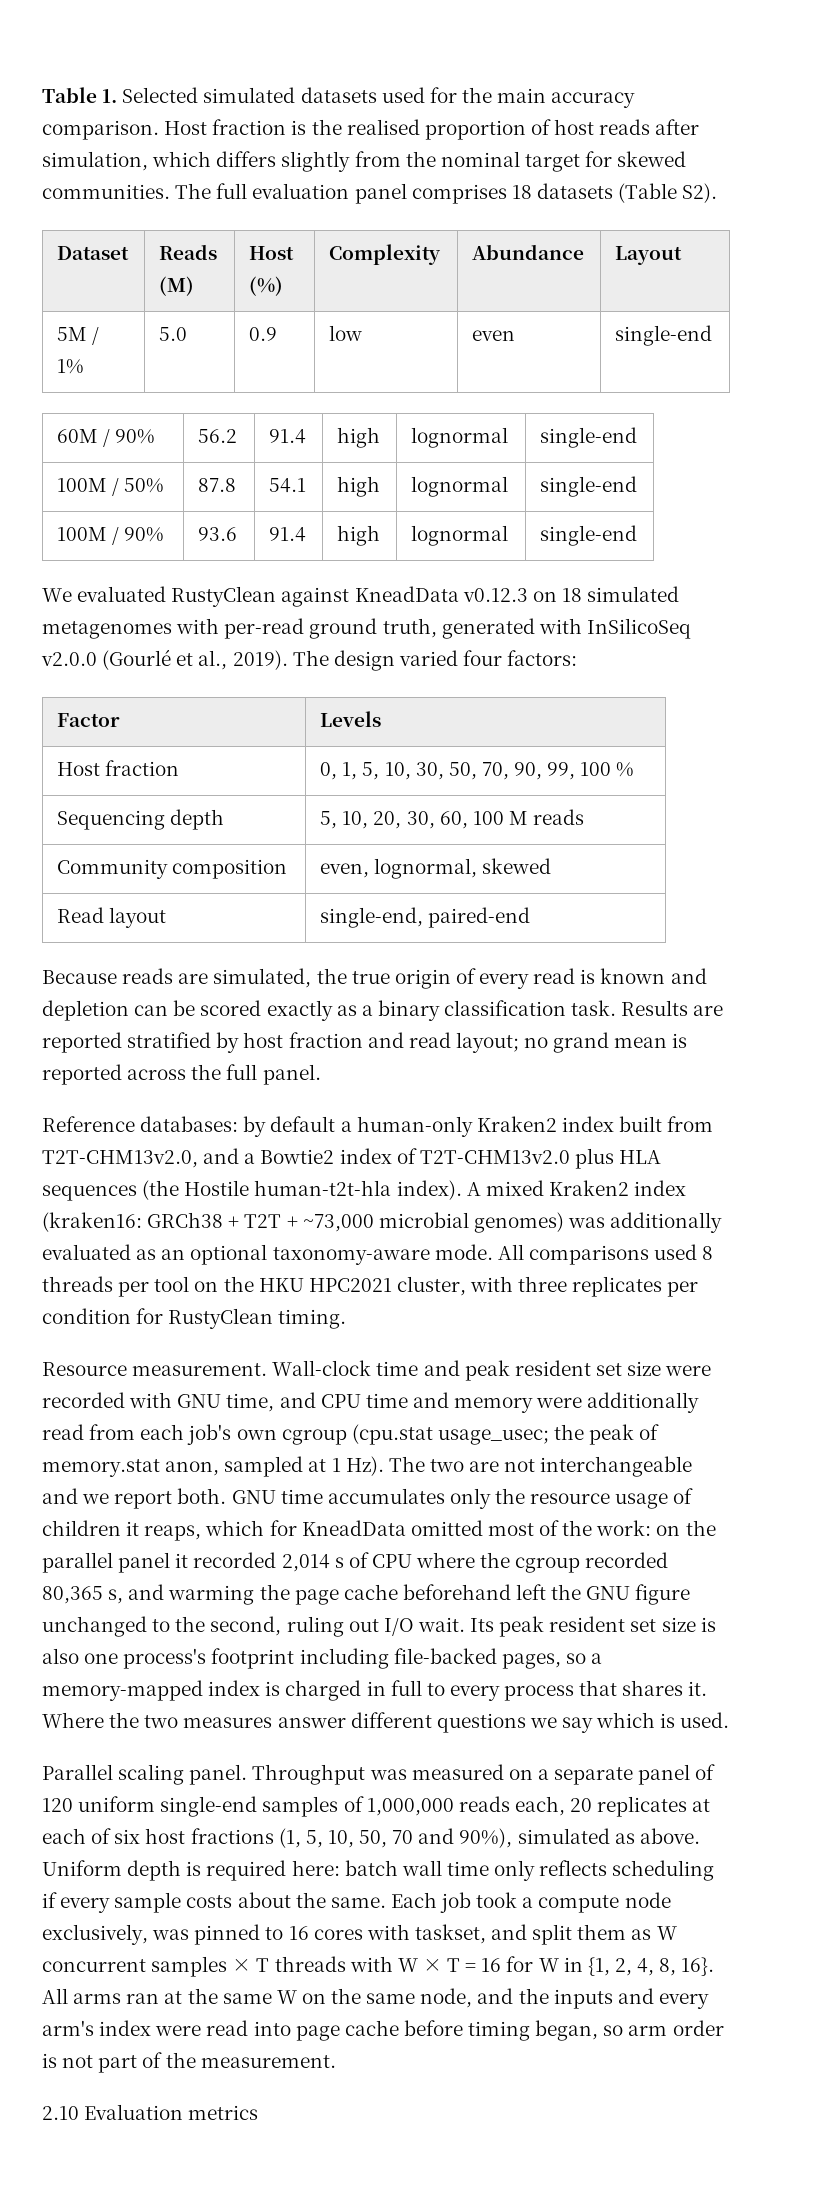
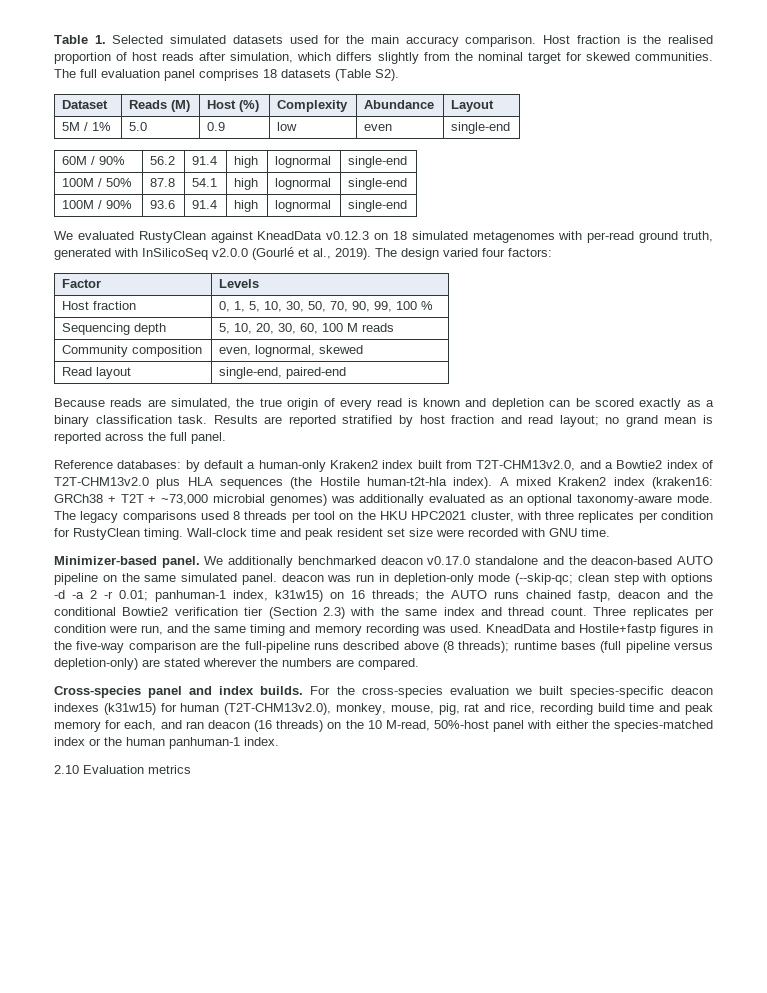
- All comparisons used 8 threads per tool on the HKU HPC2021 cluster, with three replicates per condition for RustyClean timing.
- Resource measurement.
+ The legacy comparisons used 8 threads per tool on the HKU HPC2021 cluster, with three replicates per condition for RustyClean timing.
- Wall-clock time and peak resident set size were recorded with GNU time, and CPU time and memory were additionally read from each job's own cgroup (cpu.stat usage_usec; the peak of memory.stat anon, sampled at 1 Hz). The two are not interchangeable and we report both. GNU time accumulates only the resource usage of children it reaps, which for KneadData omitted most of the work: on the parallel panel it recorded 2,014 s of CPU where the cgroup recorded 80,365 s, and warming the page cache beforehand left the GNU figure unchanged to the second, ruling out I/O wait. Its peak resident set size is also one process's footprint including file-backed pages, so a memory-mapped index is charged in full to every process that shares it. Where the two measures answer different questions we say which is used.
- Parallel scaling panel. Throughput was measured on a separate panel of 120 uniform single-end samples of 1,000,000 reads each, 20 replicates at each of six host fractions (1, 5, 10, 50, 70 and 90%), simulated as above. Uniform depth is required here: batch wall time only reflects scheduling if every sample costs about the same. Each job took a compute node exclusively, was pinned to 16 cores with taskset, and split them as W concurrent samples × T threads with W × T = 16 for W in {1, 2, 4, 8, 16}. All arms ran at the same W on the same node, and the inputs and every arm's index were read into page cache before timing began, so arm order is not part of the measurement.
+ Wall-clock time and peak resident set size were recorded with GNU time.
+ Minimizer-based panel. We additionally benchmarked deacon v0.17.0 standalone and the deacon-based AUTO pipeline on the same simulated panel. deacon was run in depletion-only mode (--skip-qc; clean step with options -d -a 2 -r 0.01; panhuman-1 index, k31w15) on 16 threads; the AUTO runs chained fastp, deacon and the conditional Bowtie2 verification tier (Section 2.3) with the same index and thread count. Three replicates per condition were run, and the same timing and memory recording was used. KneadData and Hostile+fastp figures in the five-way comparison are the full-pipeline runs described above (8 threads); runtime bases (full pipeline versus depletion-only) are stated wherever the numbers are compared.
+ Cross-species panel and index builds. For the cross-species evaluation we built species-specific deacon indexes (k31w15) for human (T2T-CHM13v2.0), monkey, mouse, pig, rat and rice, recording build time and peak memory for each, and ran deacon (16 threads) on the 10 M-read, 50%-host panel with either the species-matched index or the human panhuman-1 index.

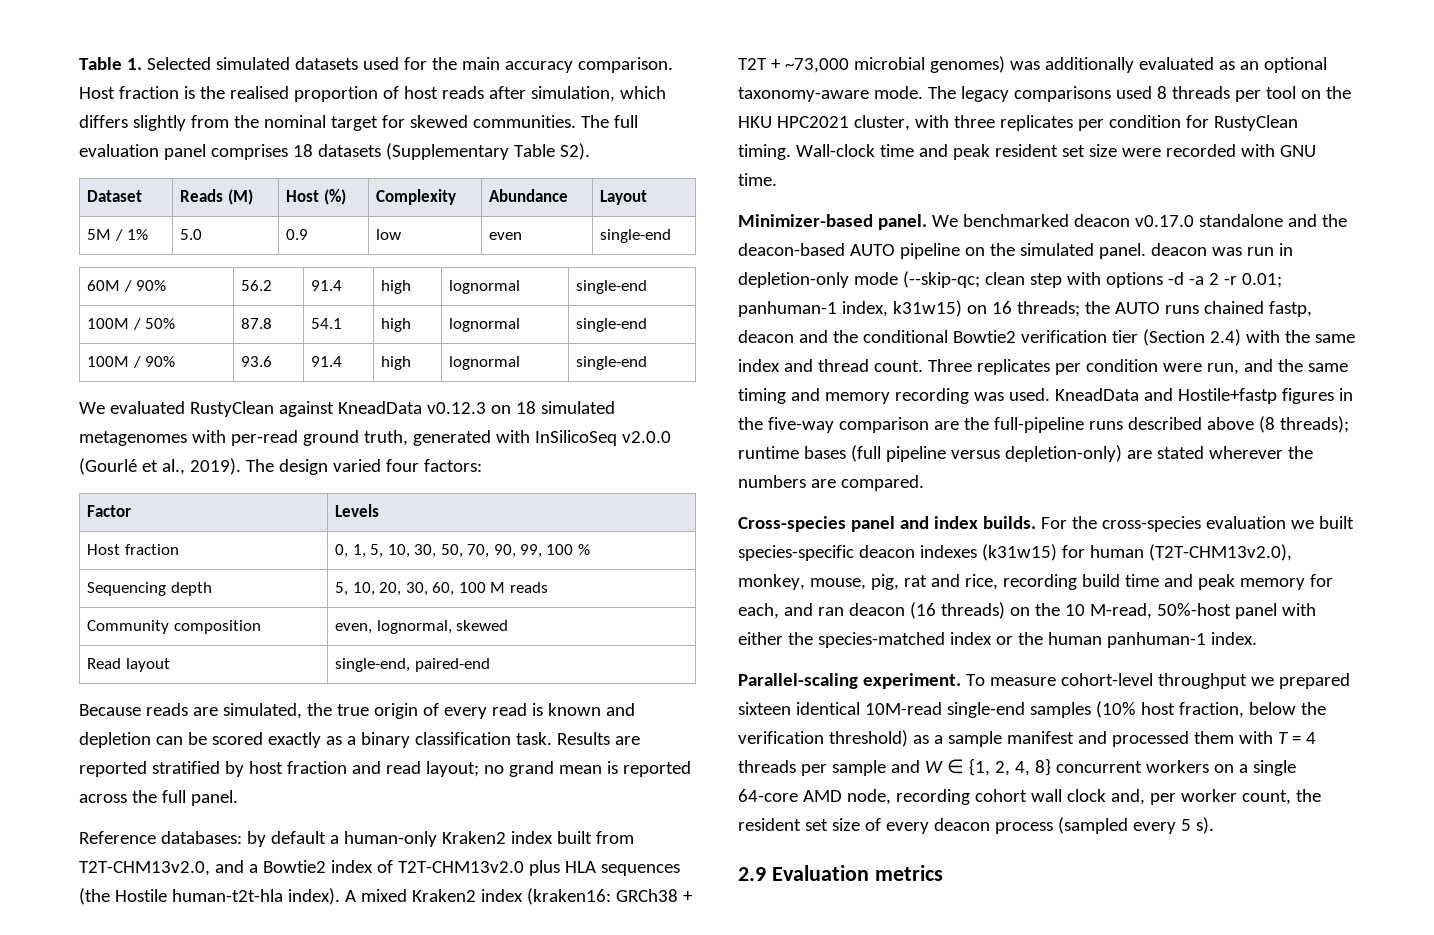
- The full evaluation panel comprises 18 datasets (Table S2).
+ The full evaluation panel comprises 18 datasets (Supplementary Table S2).
- We additionally benchmarked deacon v0.17.0 standalone and the deacon-based AUTO pipeline on the same simulated panel. deacon was run in depletion-only mode (--skip-qc; clean step with options -d -a 2 -r 0.01; panhuman-1 index, k31w15) on 16 threads; the AUTO runs chained fastp, deacon and the conditional Bowtie2 verification tier (Section 2.3) with the same index and thread count.
+ We benchmarked deacon v0.17.0 standalone and the deacon-based AUTO pipeline on the simulated panel. deacon was run in depletion-only mode (--skip-qc; clean step with options -d -a 2 -r 0.01; panhuman-1 index, k31w15) on 16 threads; the AUTO runs chained fastp, deacon and the conditional Bowtie2 verification tier (Section 2.4) with the same index and thread count.
- 2.10 Evaluation metrics
+ Parallel-scaling experiment. To measure cohort-level throughput we prepared sixteen identical 10M-read single-end samples (10% host fraction, below the verification threshold) as a sample manifest and processed them with T = 4 threads per sample and W ∈ {1, 2, 4, 8} concurrent workers on a single 64-core AMD node, recording cohort wall clock and, per worker count, the resident set size of every deacon process (sampled every 5 s).
+ 2.9 Evaluation metrics

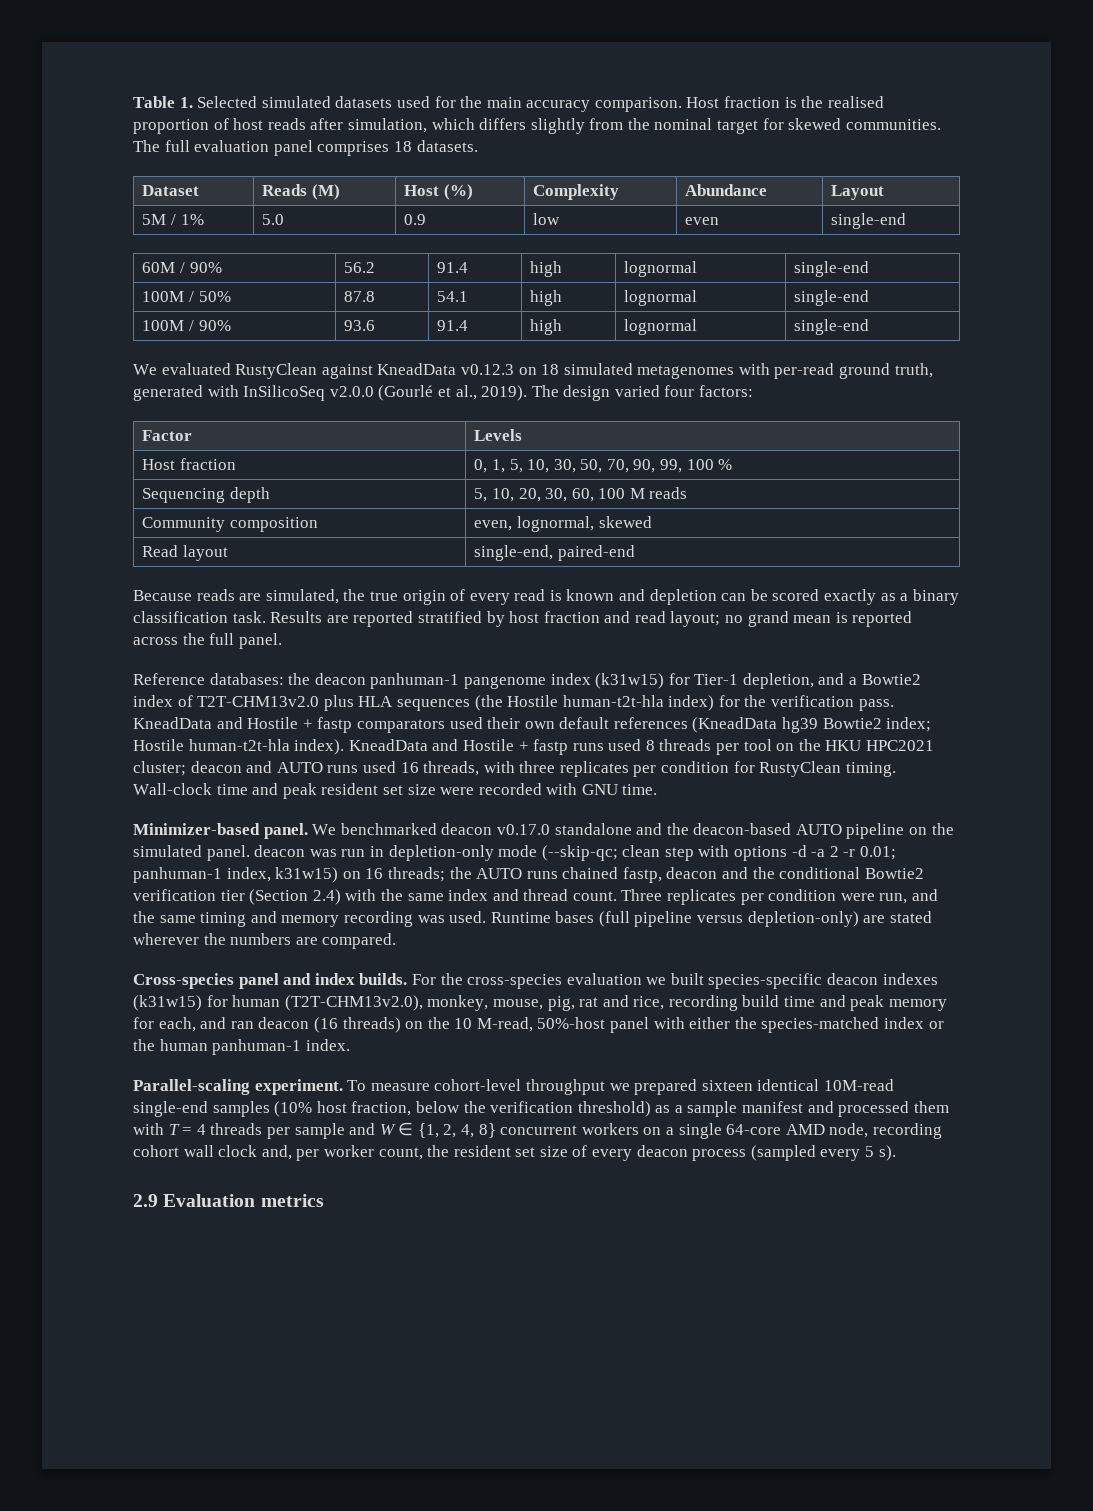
- The full evaluation panel comprises 18 datasets (Supplementary Table S2).
+ The full evaluation panel comprises 18 datasets.
- Reference databases: by default a human-only Kraken2 index built from T2T-CHM13v2.0, and a Bowtie2 index of T2T-CHM13v2.0 plus HLA sequences (the Hostile human-t2t-hla index). A mixed Kraken2 index (kraken16: GRCh38 + T2T + ~73,000 microbial genomes) was additionally evaluated as an optional taxonomy-aware mode. The legacy comparisons used 8 threads per tool on the HKU HPC2021 cluster, with three replicates per condition for RustyClean timing.
+ Reference databases: the deacon panhuman-1 pangenome index (k31w15) for Tier-1 depletion, and a Bowtie2 index of T2T-CHM13v2.0 plus HLA sequences (the Hostile human-t2t-hla index) for the verification pass. KneadData and Hostile + fastp comparators used their own default references (KneadData hg39 Bowtie2 index; Hostile human-t2t-hla index). KneadData and Hostile + fastp runs used 8 threads per tool on the HKU HPC2021 cluster; deacon and AUTO runs used 16 threads, with three replicates per condition for RustyClean timing.
- KneadData and Hostile+fastp figures in the five-way comparison are the full-pipeline runs described above (8 threads); runtime bases (full pipeline versus depletion-only) are stated wherever the numbers are compared.
+ Runtime bases (full pipeline versus depletion-only) are stated wherever the numbers are compared.

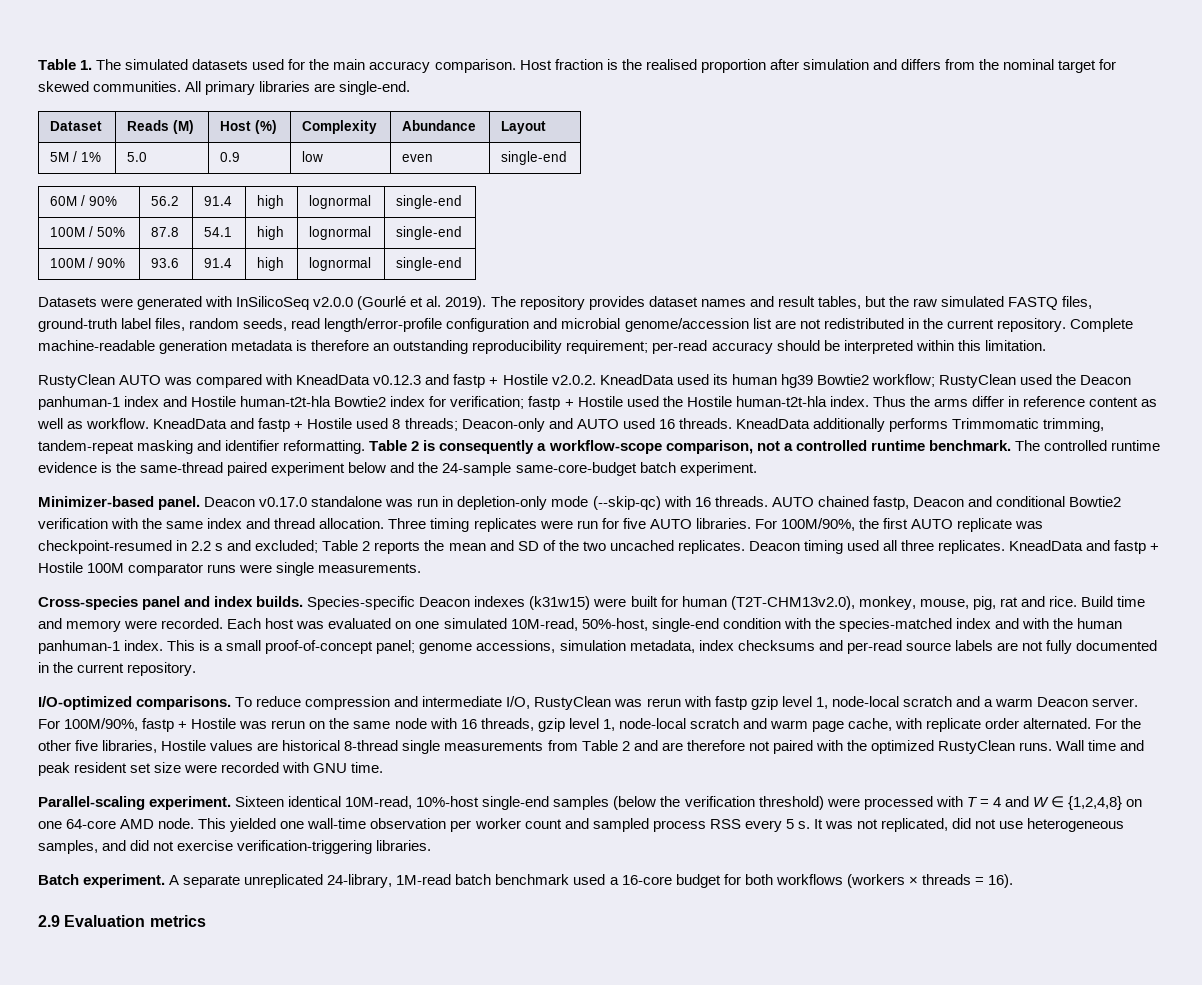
- Table 1. Selected simulated datasets used for the main accuracy comparison.
+ Table 1. The simulated datasets used for the main accuracy comparison.
- Host fraction is the realised proportion of host reads after simulation, which differs slightly from the nominal target for skewed communities.
+ Host fraction is the realised proportion after simulation and differs from the nominal target for skewed communities.
- The full evaluation panel comprises 18 datasets.
+ All primary libraries are single-end.
- We evaluated RustyClean against KneadData v0.12.3 on 18 simulated metagenomes with per-read ground truth, generated with InSilicoSeq v2.0.0 (Gourlé et al., 2019).
+ Datasets were generated with InSilicoSeq v2.0.0 (Gourlé et al. 2019).
- The design varied four factors:
- Factor | Levels
- Host fraction | 0, 1, 5, 10, 30, 50, 70, 90, 99, 100 %
- Sequencing depth | 5, 10, 20, 30, 60, 100 M reads
- Community composition | even, lognormal, skewed
- Read layout | single-end, paired-end
- Because reads are simulated, the true origin of every read is known and depletion can be scored exactly as a binary classification task. Results are reported stratified by host fraction and read layout; no grand mean is reported across the full panel.
- Reference databases: the deacon panhuman-1 pangenome index (k31w15) for Tier-1 depletion, and a Bowtie2 index of T2T-CHM13v2.0 plus HLA sequences (the Hostile human-t2t-hla index) for the verification pass. KneadData and Hostile + fastp comparators used their own default references (KneadData hg39 Bowtie2 index; Hostile human-t2t-hla index). KneadData and Hostile + fastp runs used 8 threads per tool on the HKU HPC2021 cluster; deacon and AUTO runs used 16 threads, with three replicates per condition for RustyClean timing. Wall-clock time and peak resident set size were recorded with GNU time.
+ The repository provides dataset names and result tables, but the raw simulated FASTQ files, ground-truth label files, random seeds, read length/error-profile configuration and microbial genome/accession list are not redistributed in the current repository. Complete machine-readable generation metadata is therefore an outstanding reproducibility requirement; per-read accuracy should be interpreted within this limitation.
+ RustyClean AUTO was compared with KneadData v0.12.3 and fastp + Hostile v2.0.2. KneadData used its human hg39 Bowtie2 workflow; RustyClean used the Deacon panhuman-1 index and Hostile human-t2t-hla Bowtie2 index for verification; fastp + Hostile used the Hostile human-t2t-hla index. Thus the arms differ in reference content as well as workflow. KneadData and fastp + Hostile used 8 threads; Deacon-only and AUTO used 16 threads. KneadData additionally performs Trimmomatic trimming, tandem-repeat masking and identifier reformatting. Table 2 is consequently a workflow-scope comparison, not a controlled runtime benchmark. The controlled runtime evidence is the same-thread paired experiment below and the 24-sample same-core-budget batch experiment.
+ Minimizer-based panel. Deacon v0.17.0 standalone was run in depletion-only mode (--skip-qc) with 16 threads. AUTO chained fastp, Deacon and conditional Bowtie2 verification with the same index and thread allocation. Three timing replicates were run for five AUTO libraries. For 100M/90%, the first AUTO replicate was checkpoint-resumed in 2.2 s and excluded; Table 2 reports the mean and SD of the two uncached replicates. Deacon timing used all three replicates. KneadData and fastp + Hostile 100M comparator runs were single measurements.
+ Cross-species panel and index builds. Species-specific Deacon indexes (k31w15) were built for human (T2T-CHM13v2.0), monkey, mouse, pig, rat and rice. Build time and memory were recorded. Each host was evaluated on one simulated 10M-read, 50%-host, single-end condition with the species-matched index and with the human panhuman-1 index. This is a small proof-of-concept panel; genome accessions, simulation metadata, index checksums and per-read source labels are not fully documented in the current repository.
+ I/O-optimized comparisons. To reduce compression and intermediate I/O, RustyClean was rerun with fastp gzip level 1, node-local scratch and a warm Deacon server. For 100M/90%, fastp + Hostile was rerun on the same node with 16 threads, gzip level 1, node-local scratch and warm page cache, with replicate order alternated. For the other five libraries, Hostile values are historical 8-thread single measurements from Table 2 and are therefore not paired with the optimized RustyClean runs. Wall time and peak resident set size were recorded with GNU time.
- Minimizer-based panel. We benchmarked deacon v0.17.0 standalone and the deacon-based AUTO pipeline on the simulated panel. deacon was run in depletion-only mode (--skip-qc; clean step with options -d -a 2 -r 0.01; panhuman-1 index, k31w15) on 16 threads; the AUTO runs chained fastp, deacon and the conditional Bowtie2 verification tier (Section 2.4) with the same index and thread count. Three replicates per condition were run, and the same timing and memory recording was used. Runtime bases (full pipeline versus depletion-only) are stated wherever the numbers are compared.
- Cross-species panel and index builds. For the cross-species evaluation we built species-specific deacon indexes (k31w15) for human (T2T-CHM13v2.0), monkey, mouse, pig, rat and rice, recording build time and peak memory for each, and ran deacon (16 threads) on the 10 M-read, 50%-host panel with either the species-matched index or the human panhuman-1 index.
- Parallel-scaling experiment. To measure cohort-level throughput we prepared sixteen identical 10M-read single-end samples (10% host fraction, below the verification threshold) as a sample manifest and processed them with T = 4 threads per sample and W ∈ {1, 2, 4, 8} concurrent workers on a single 64-core AMD node, recording cohort wall clock and, per worker count, the resident set size of every deacon process (sampled every 5 s).
+ Parallel-scaling experiment. Sixteen identical 10M-read, 10%-host single-end samples (below the verification threshold) were processed with T = 4 and W ∈ {1,2,4,8} on one 64-core AMD node. This yielded one wall-time observation per worker count and sampled process RSS every 5 s. It was not replicated, did not use heterogeneous samples, and did not exercise verification-triggering libraries.
+ Batch experiment. A separate unreplicated 24-library, 1M-read batch benchmark used a 16-core budget for both workflows (workers × threads = 16).

